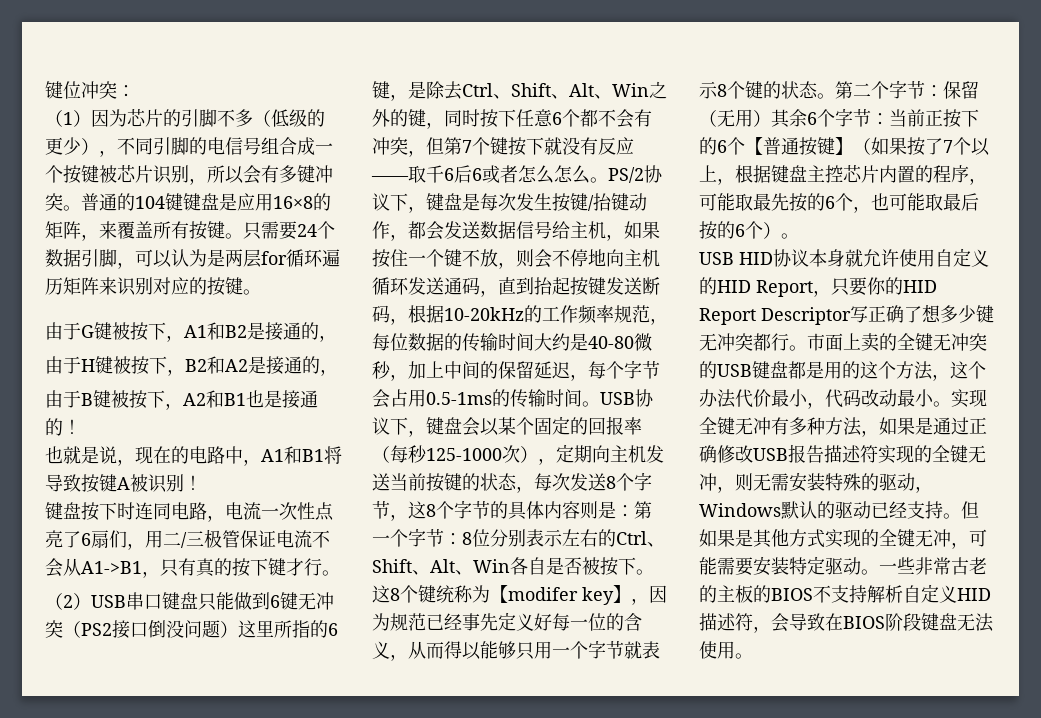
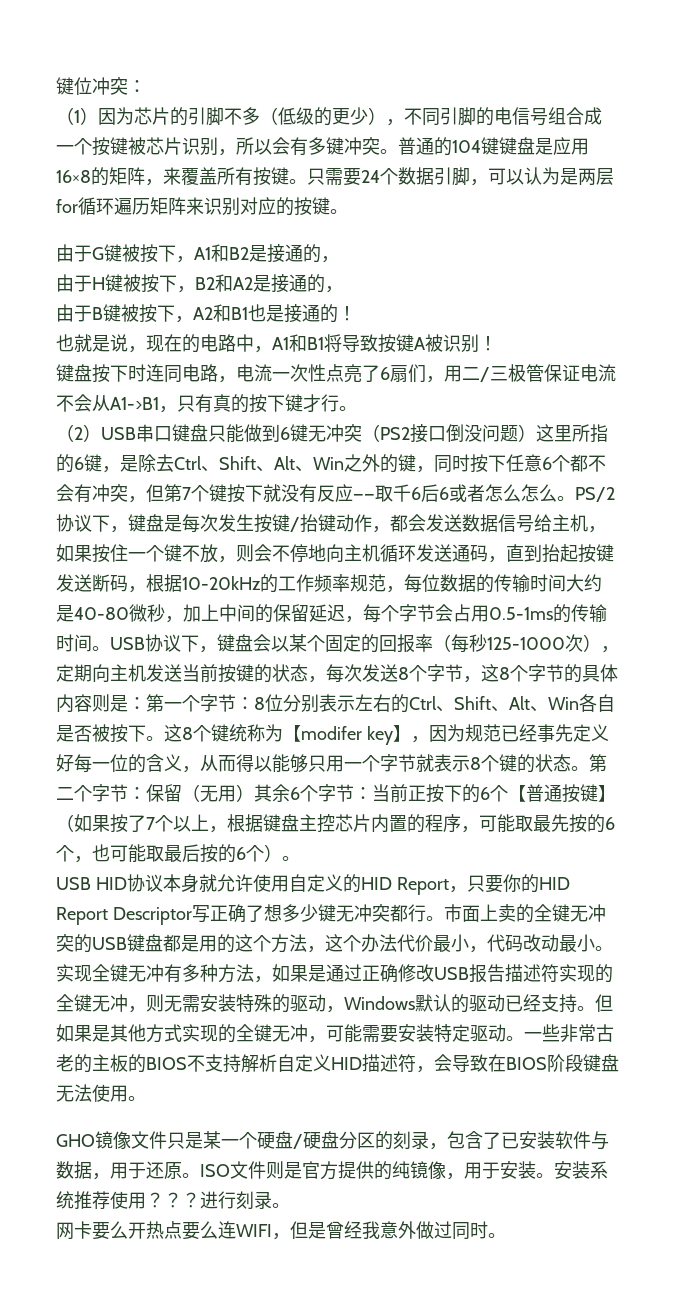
+ GHO镜像文件只是某一个硬盘/硬盘分区的刻录，包含了已安装软件与数据，用于还原。ISO文件则是官方提供的纯镜像，用于安装。安装系统推荐使用？？？进行刻录。
+ 网卡要么开热点要么连WIFI，但是曾经我意外做过同时。

